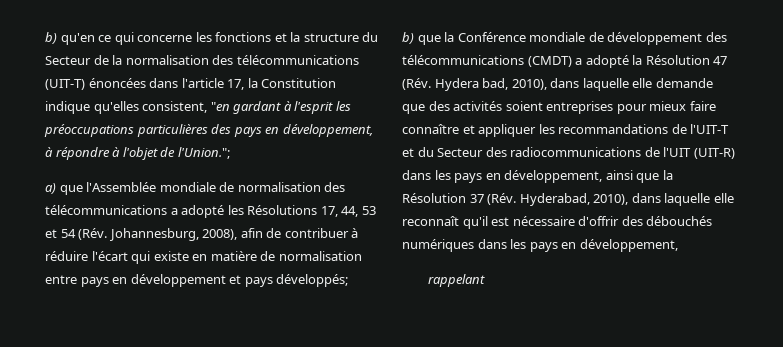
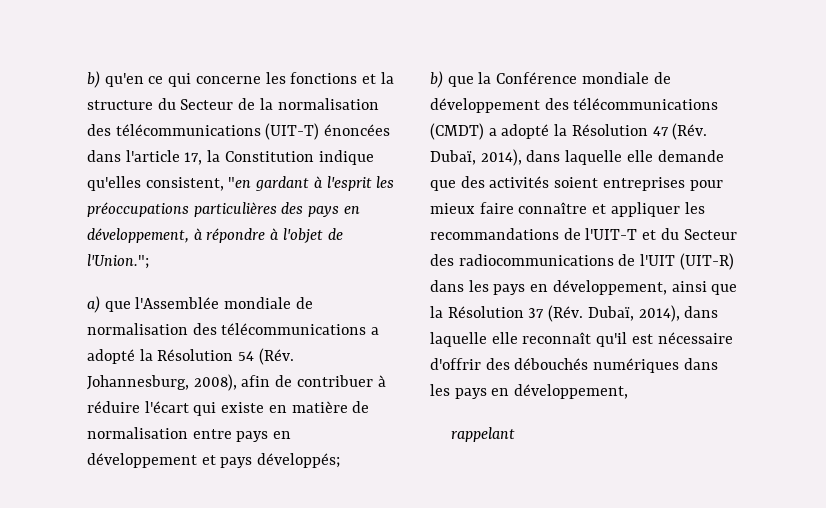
- a) que l'Assemblée mondiale de normalisation des télécommunications a adopté les Résolutions 17, 44, 53 et 54 (Rév. Johannesburg, 2008), afin de contribuer à réduire l'écart qui existe en matière de normalisation entre pays en développement et pays développés;
+ a) que l'Assemblée mondiale de normalisation des télécommunications a adopté la Résolution 54 (Rév. Johannesburg, 2008), afin de contribuer à réduire l'écart qui existe en matière de normalisation entre pays en développement et pays développés;
- b) que la Conférence mondiale de développement des télécommunications (CMDT) a adopté la Résolution 47 (Rév. Hydera bad, 2010), dans laquelle elle demande que des activités soient entreprises pour mieux faire connaître et appliquer les recommandations de l'UIT-T et du Secteur des radiocommunications de l'UIT (UIT-R) dans les pays en développement, ainsi que la Résolution 37 (Rév. Hyderabad, 2010), dans laquelle elle reconnaît qu'il est nécessaire d'offrir des débouchés numériques dans les pays en développement,
+ b) que la Conférence mondiale de développement des télécommunications (CMDT) a adopté la Résolution 47 (Rév. Dubaï, 2014), dans laquelle elle demande que des activités soient entreprises pour mieux faire connaître et appliquer les recommandations de l'UIT-T et du Secteur des radiocommunications de l'UIT (UIT-R) dans les pays en développement, ainsi que la Résolution 37 (Rév. Dubaï, 2014), dans laquelle elle reconnaît qu'il est nécessaire d'offrir des débouchés numériques dans les pays en développement,

